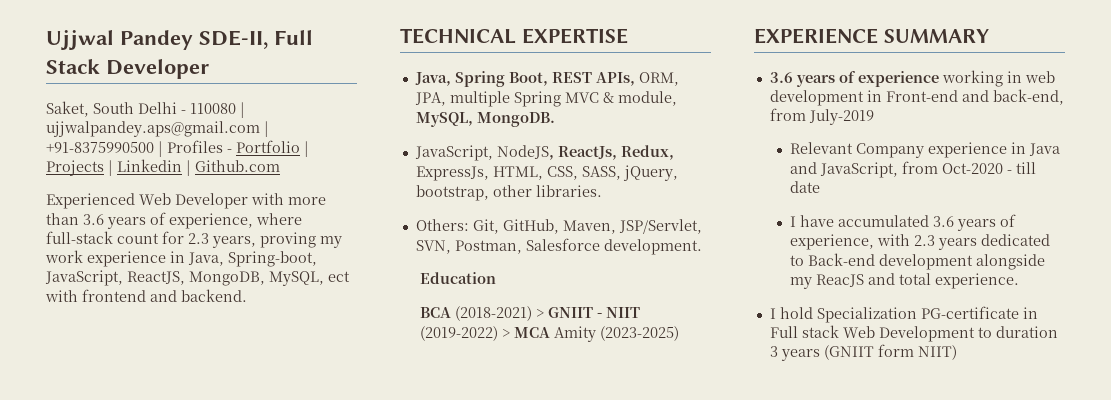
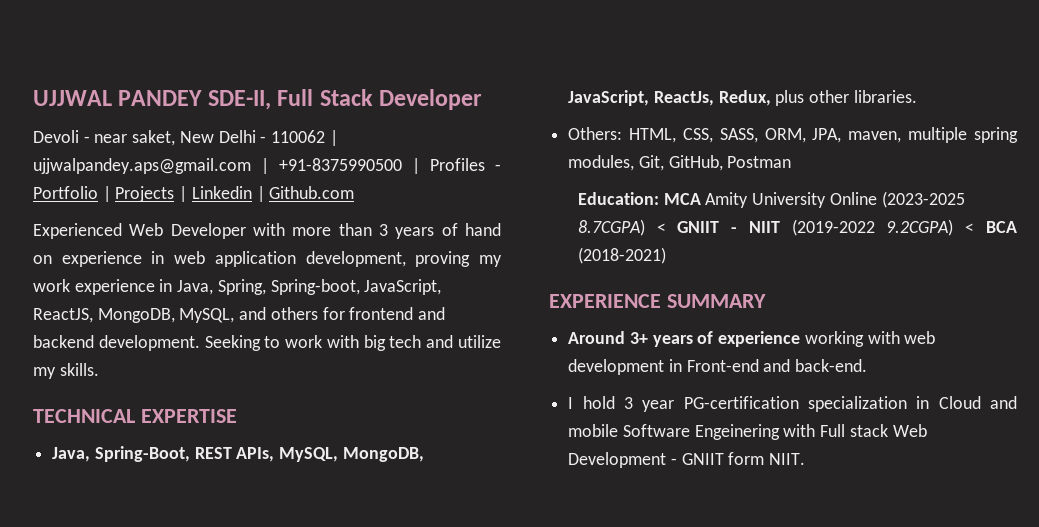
- Ujjwal Pandey SDE-II, Full Stack Developer
+ UJJWAL PANDEY SDE-II, Full Stack Developer
- Saket, South Delhi - 110080 | ujjwalpandey.aps@gmail.com | +91-8375990500 | Profiles - Portfolio | Projects | Linkedin | Github.com
+ Devoli - near saket, New Delhi - 110062 | ujjwalpandey.aps@gmail.com | +91-8375990500 | Profiles - Portfolio | Projects | Linkedin | Github.com
- Experienced Web Developer with more than 3.6 years of experience, where full-stack count for 2.3 years, proving my work experience in Java, Spring-boot, JavaScript, ReactJS, MongoDB, MySQL, ect with frontend and backend.
+ Experienced Web Developer with more than 3 years of hand on experience in web application development, proving my work experience in Java, Spring, Spring-boot, JavaScript, ReactJS, MongoDB, MySQL, and others for frontend and backend development. Seeking to work with big tech and utilize my skills.
  TECHNICAL EXPERTISE
- Java, Spring Boot, REST APIs, ORM, JPA, multiple Spring MVC & module, MySQL, MongoDB.
- JavaScript, NodeJS, ReactJs, Redux, ExpressJs, HTML, CSS, SASS, jQuery, bootstrap, other libraries.
- Others: Git, GitHub, Maven, JSP/Servlet, SVN, Postman, Salesforce development.
- Education
- BCA (2018-2021) > GNIIT - NIIT (2019-2022) > MCA Amity (2023-2025)
+ Java, Spring-Boot, REST APIs, MySQL, MongoDB, JavaScript, ReactJs, Redux, plus other libraries.
+ Others: HTML, CSS, SASS, ORM, JPA, maven, multiple spring modules, Git, GitHub, Postman
+ Education: MCA Amity University Online (2023-2025 8.7CGPA) < GNIIT - NIIT (2019-2022 9.2CGPA) < BCA (2018-2021)
- 3.6 years of experience working in web development in Front-end and back-end, from July-2019
- Relevant Company experience in Java and JavaScript, from Oct-2020 - till date
- I have accumulated 3.6 years of experience, with 2.3 years dedicated to Back-end development alongside my ReacJS and total experience.
- I hold Specialization PG-certificate in Full stack Web Development to duration 3 years (GNIIT form NIIT)
+ Around 3+ years of experience working with web development in Front-end and back-end.
+ I hold 3 year PG-certification specialization in Cloud and mobile Software Engeinering with Full stack Web Development - GNIIT form NIIT.

